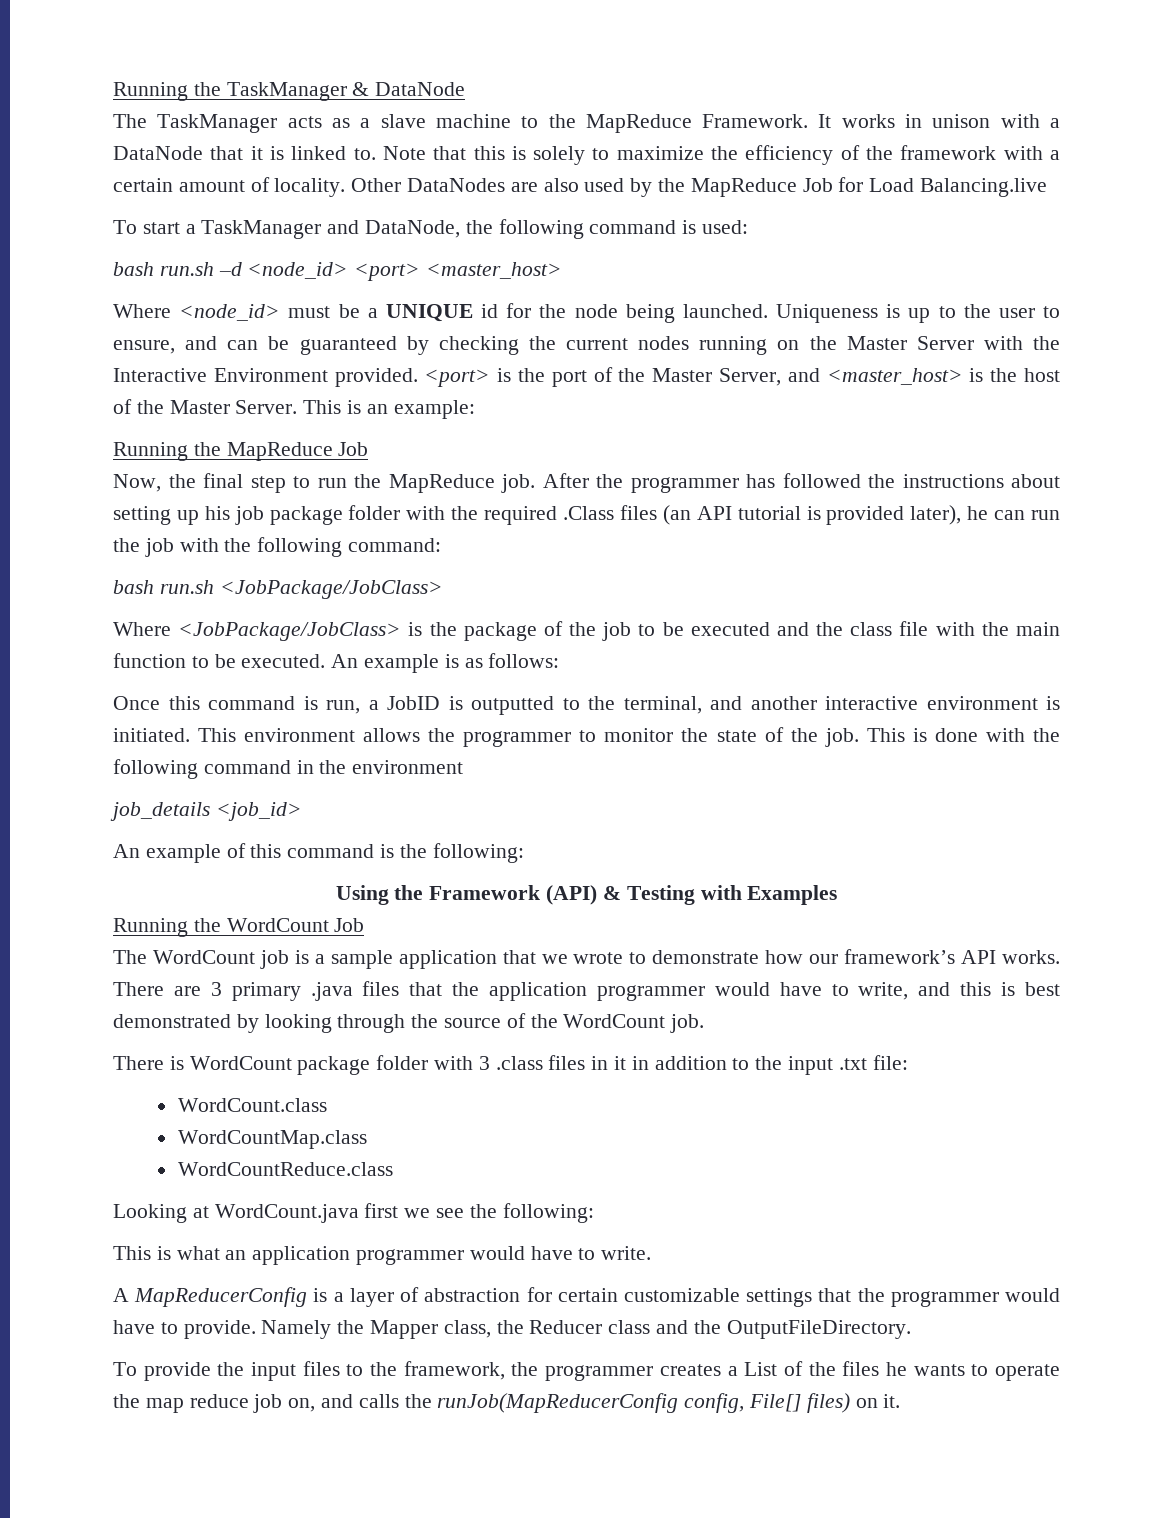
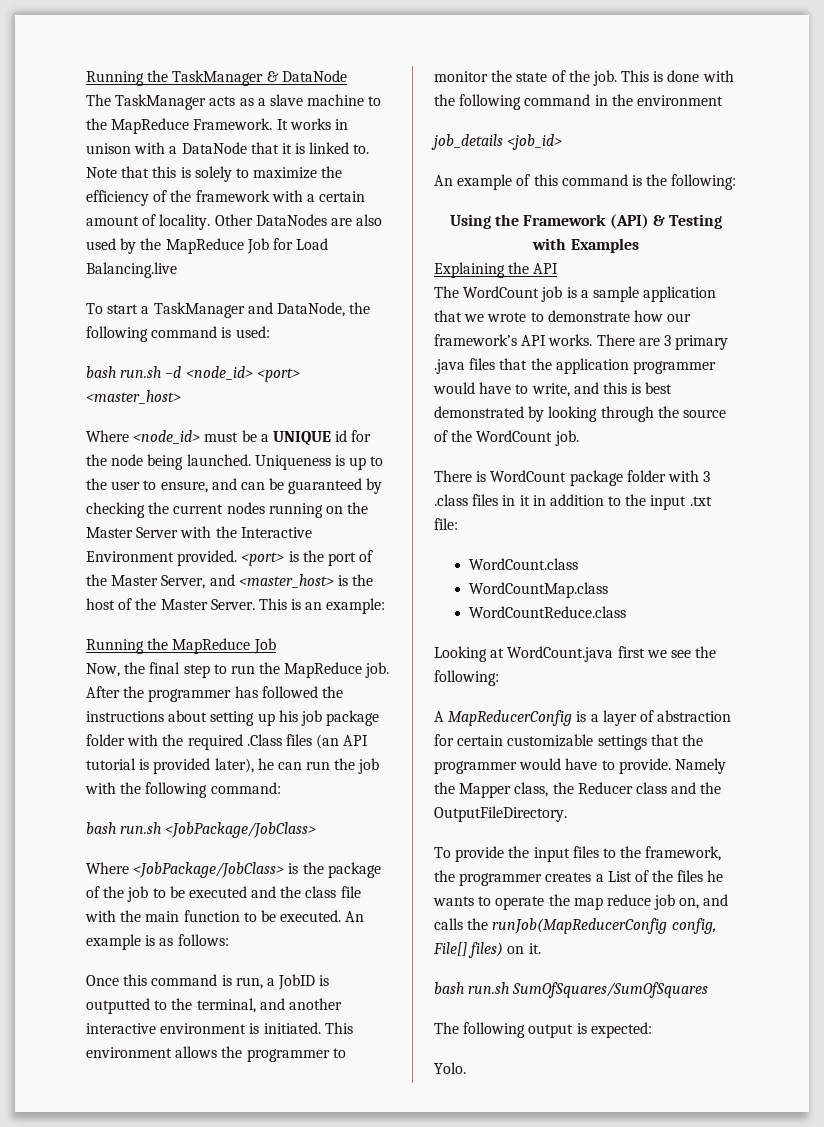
- Running the WordCount Job
+ Explaining the API
- This is what an application programmer would have to write.
+ bash run.sh SumOfSquares/SumOfSquares
+ The following output is expected:
+ Yolo.

